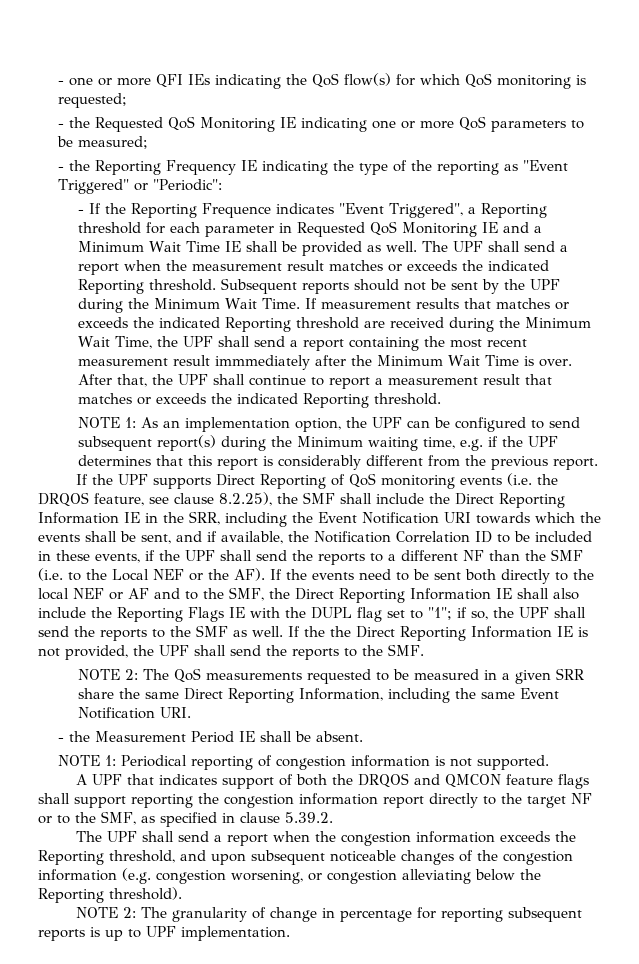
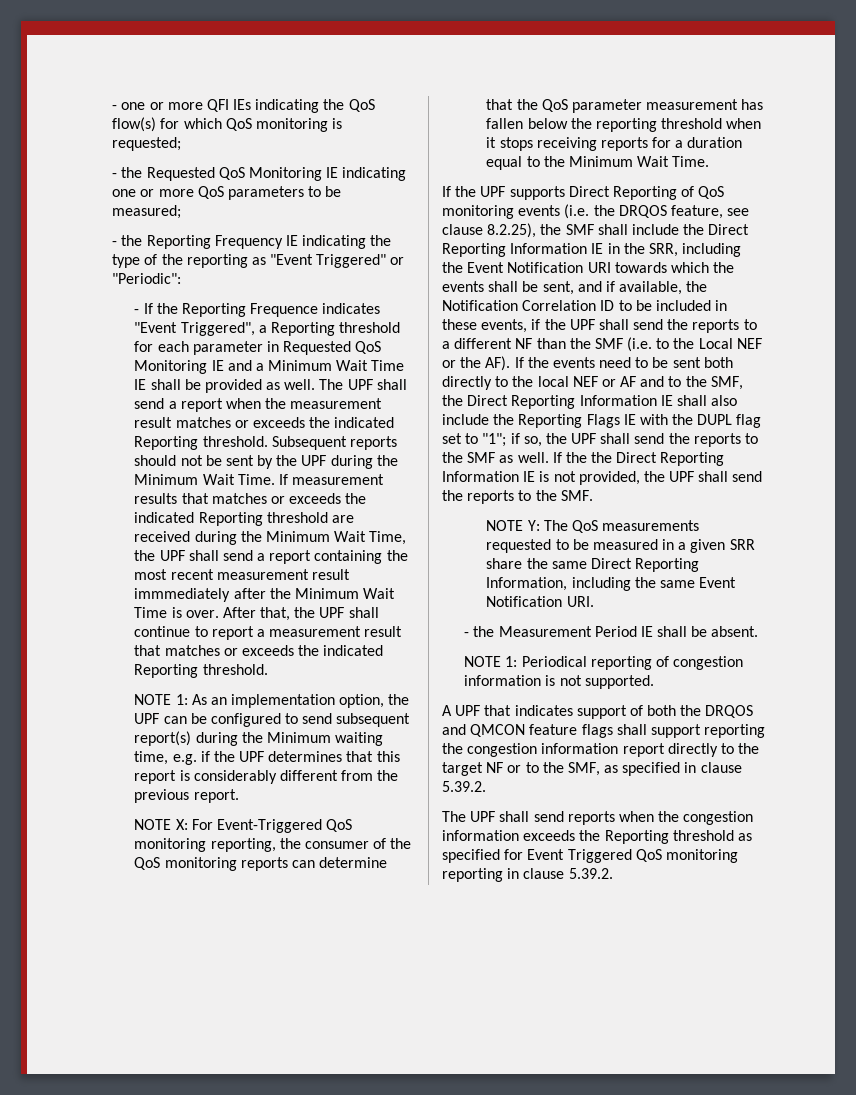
+ NOTE X: For Event-Triggered QoS monitoring reporting, the consumer of the QoS monitoring reports can determine that the QoS parameter measurement has fallen below the reporting threshold when it stops receiving reports for a duration equal to the Minimum Wait Time.
- NOTE 2: The QoS measurements requested to be measured in a given SRR share the same Direct Reporting Information, including the same Event Notification URI.
+ NOTE Y: The QoS measurements requested to be measured in a given SRR share the same Direct Reporting Information, including the same Event Notification URI.
- The UPF shall send a report when the congestion information exceeds the Reporting threshold, and upon subsequent noticeable changes of the congestion information (e.g. congestion worsening, or congestion alleviating below the Reporting threshold).
- NOTE 2: The granularity of change in percentage for reporting subsequent reports is up to UPF implementation.
+ The UPF shall send reports when the congestion information exceeds the Reporting threshold as specified for Event Triggered QoS monitoring reporting in clause 5.39.2.

